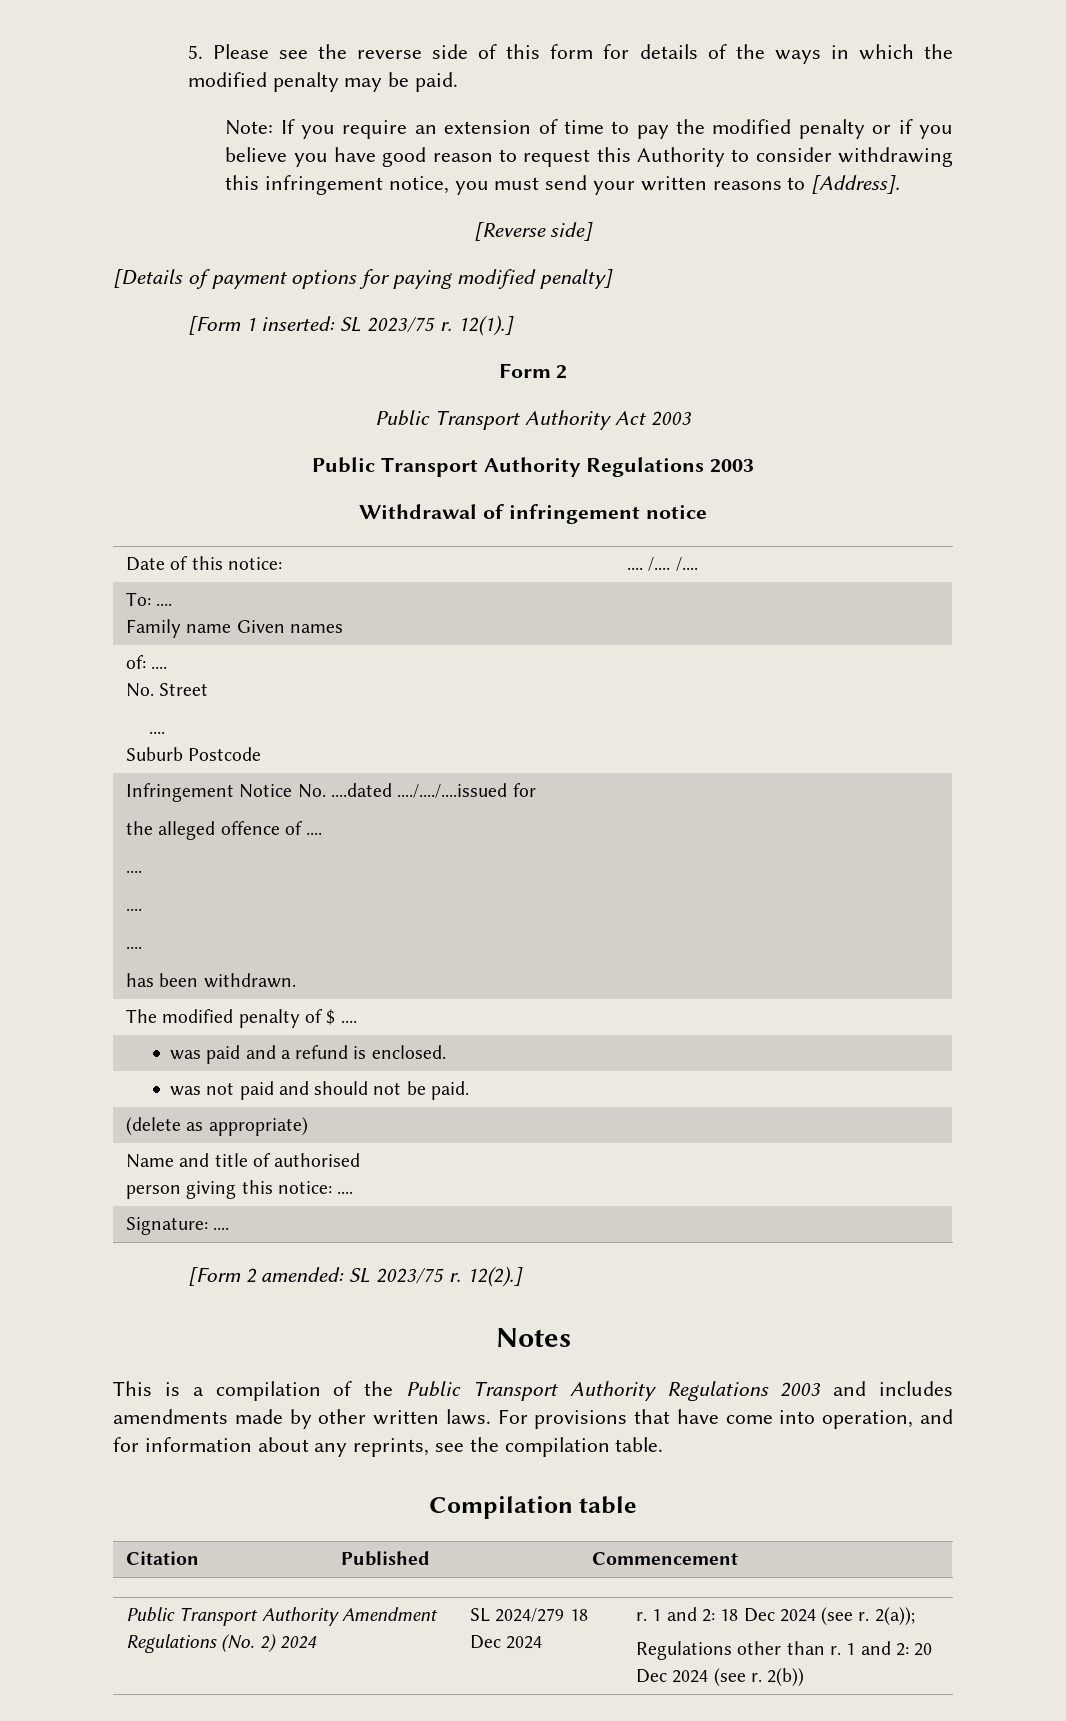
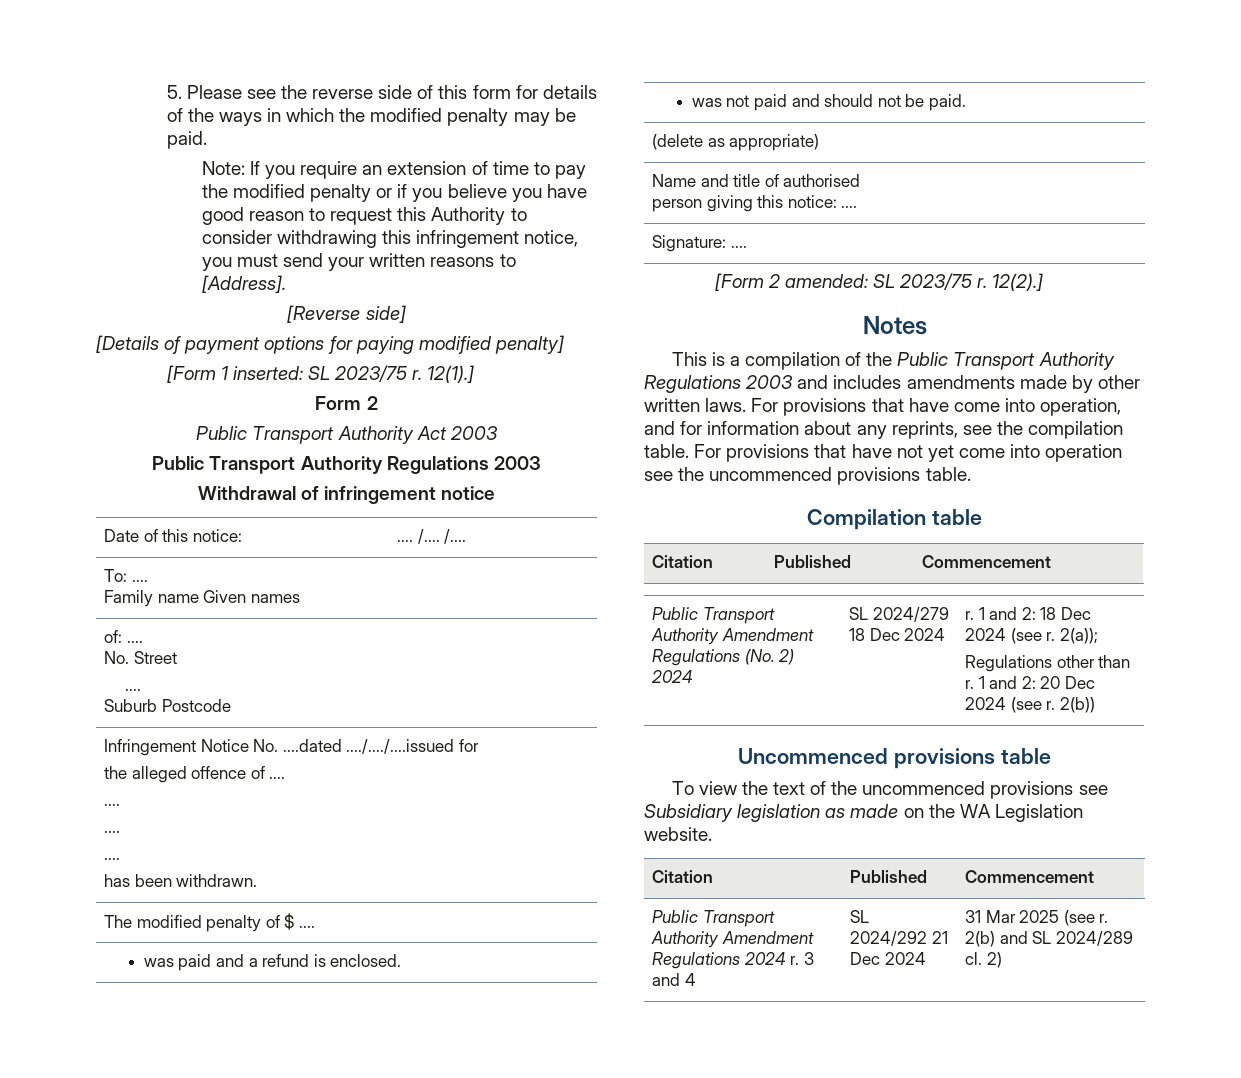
+ For provisions that have not yet come into operation see the uncommenced provisions table.
+ Uncommenced provisions table
+ To view the text of the uncommenced provisions see Subsidiary legislation as made on the WA Legislation website.
+ Citation | Published | Commencement
+ Public Transport Authority Amendment Regulations 2024 r. 3 and 4 | SL 2024/292 21 Dec 2024 | 31 Mar 2025 (see r. 2(b) and SL 2024/289 cl. 2)

